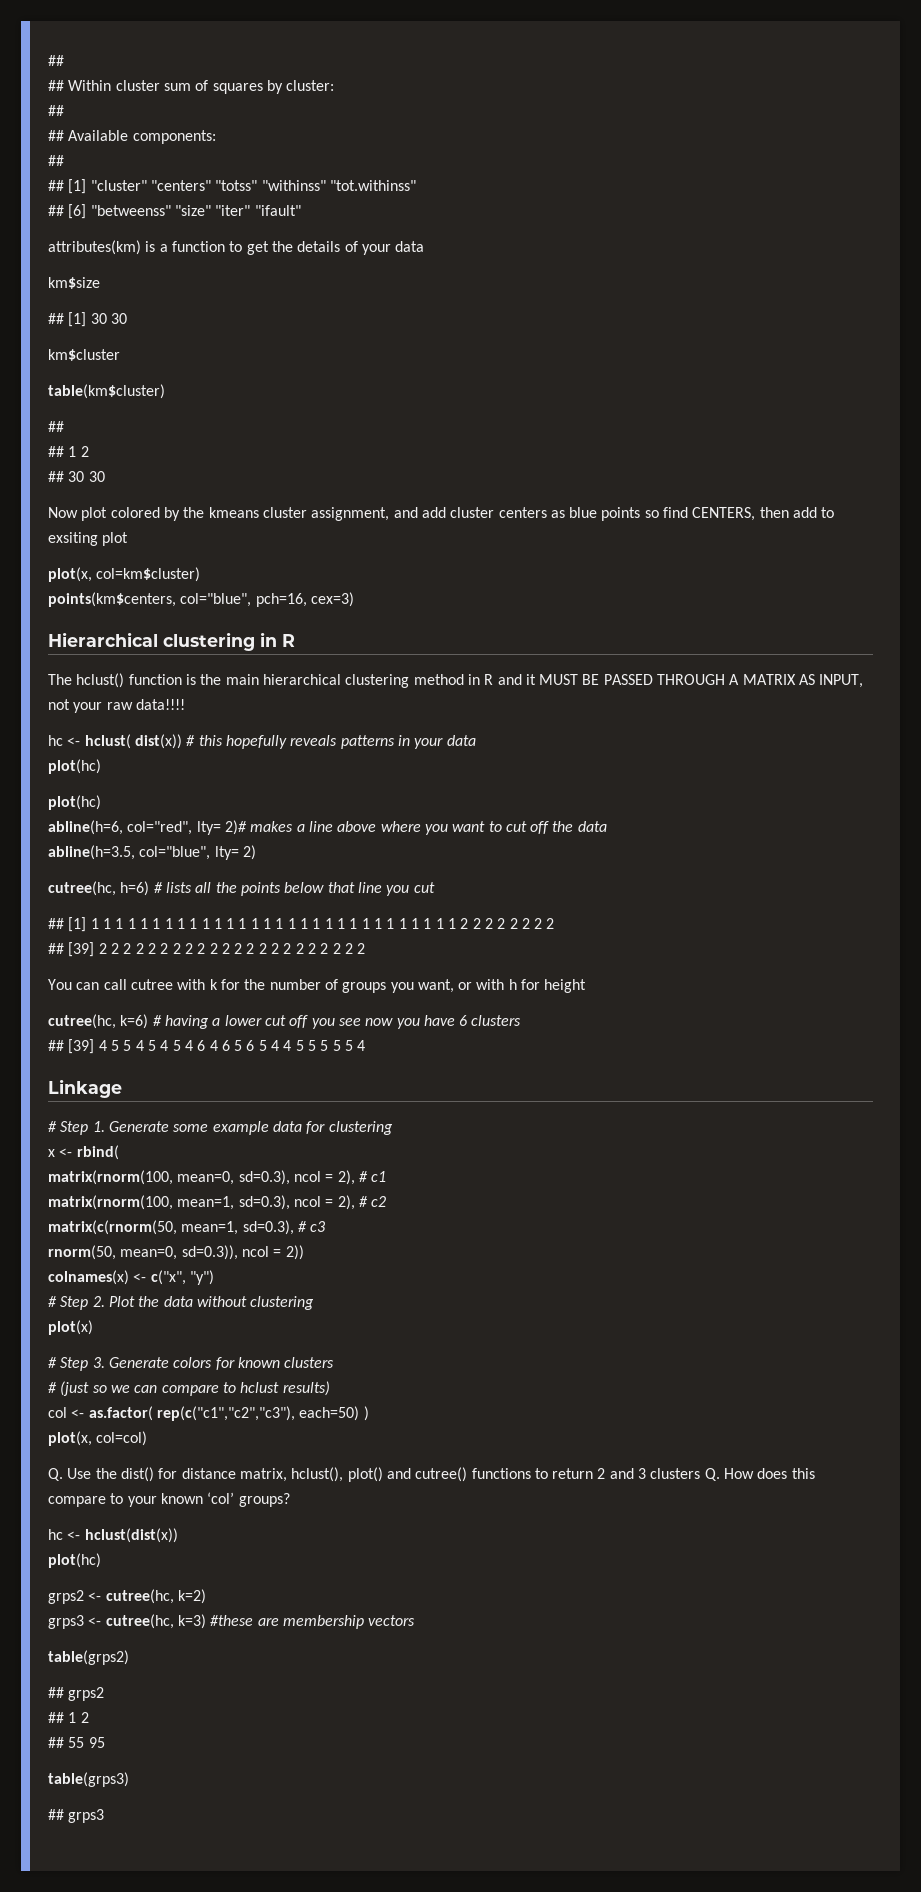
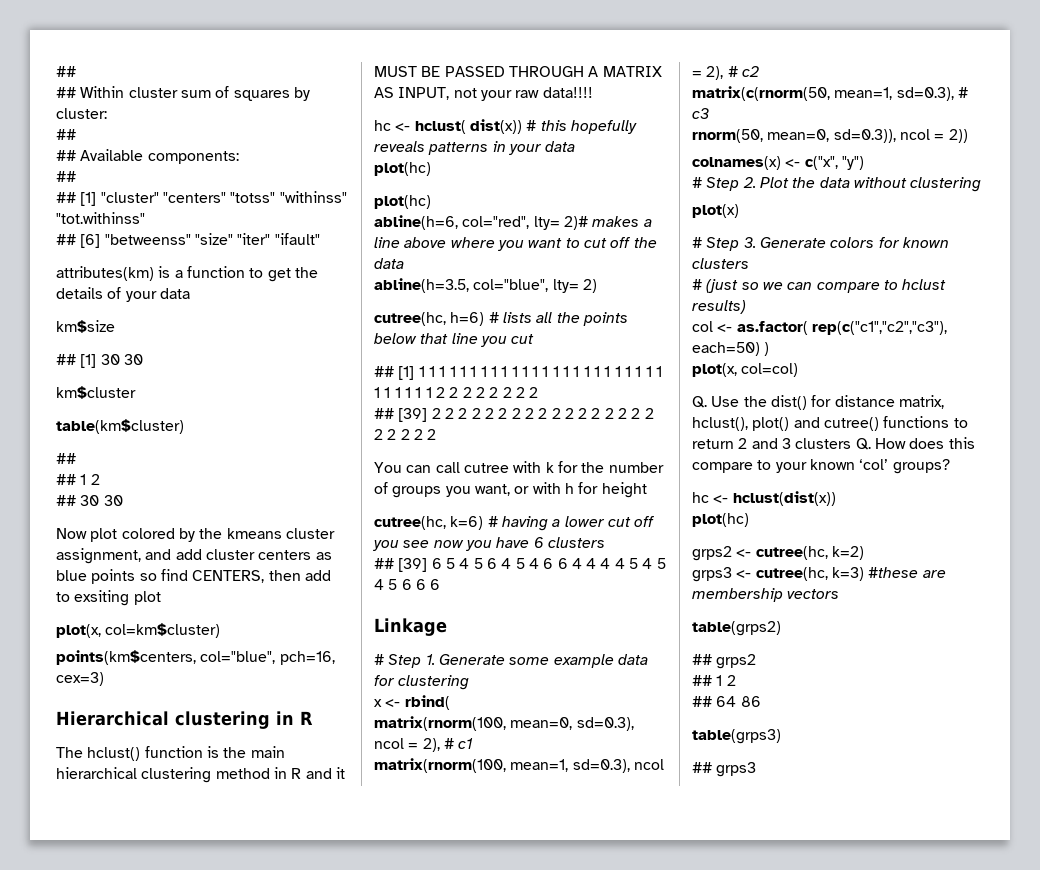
- ## [39] 4 5 5 4 5 4 5 4 6 4 6 5 6 5 4 4 5 5 5 5 5 4
+ ## [39] 6 5 4 5 6 4 5 4 6 6 4 4 4 4 5 4 5 4 5 6 6 6
- ## 55 95
+ ## 64 86

